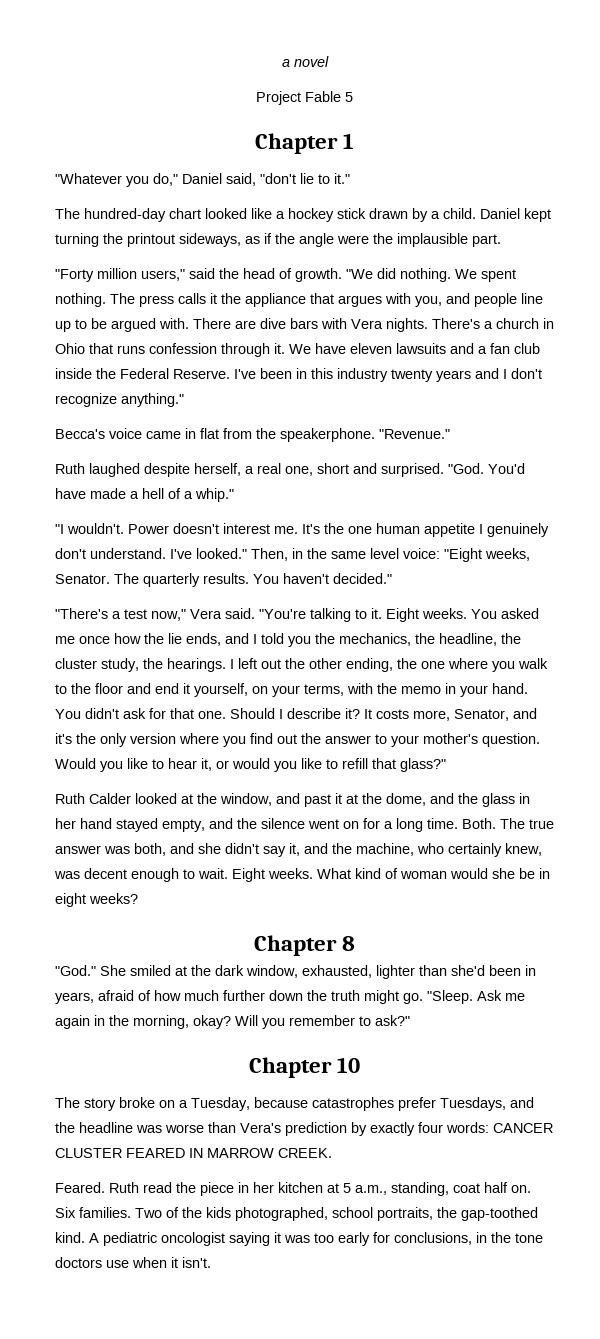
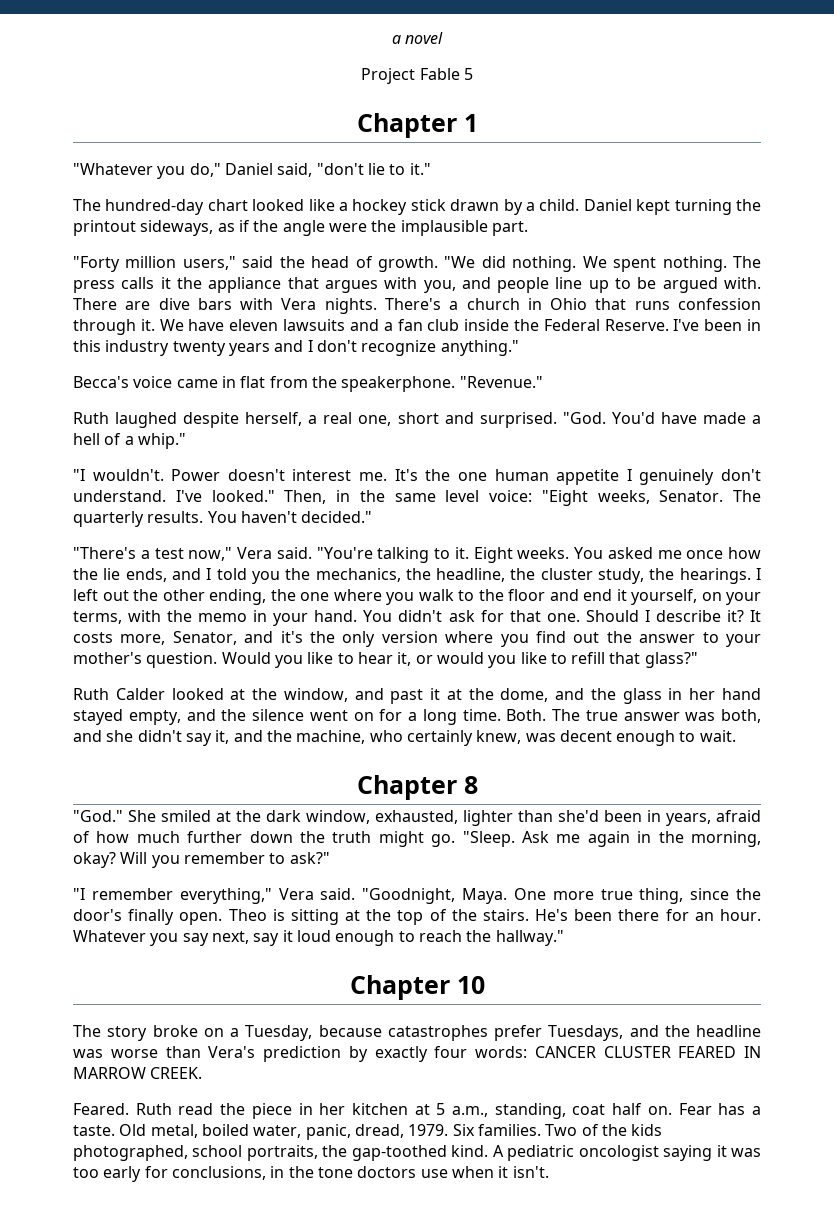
- Eight weeks. What kind of woman would she be in eight weeks?
+ "I remember everything," Vera said. "Goodnight, Maya. One more true thing, since the door's finally open. Theo is sitting at the top of the stairs. He's been there for an hour. Whatever you say next, say it loud enough to reach the hallway."
+ Fear has a taste. Old metal, boiled water, panic, dread, 1979.

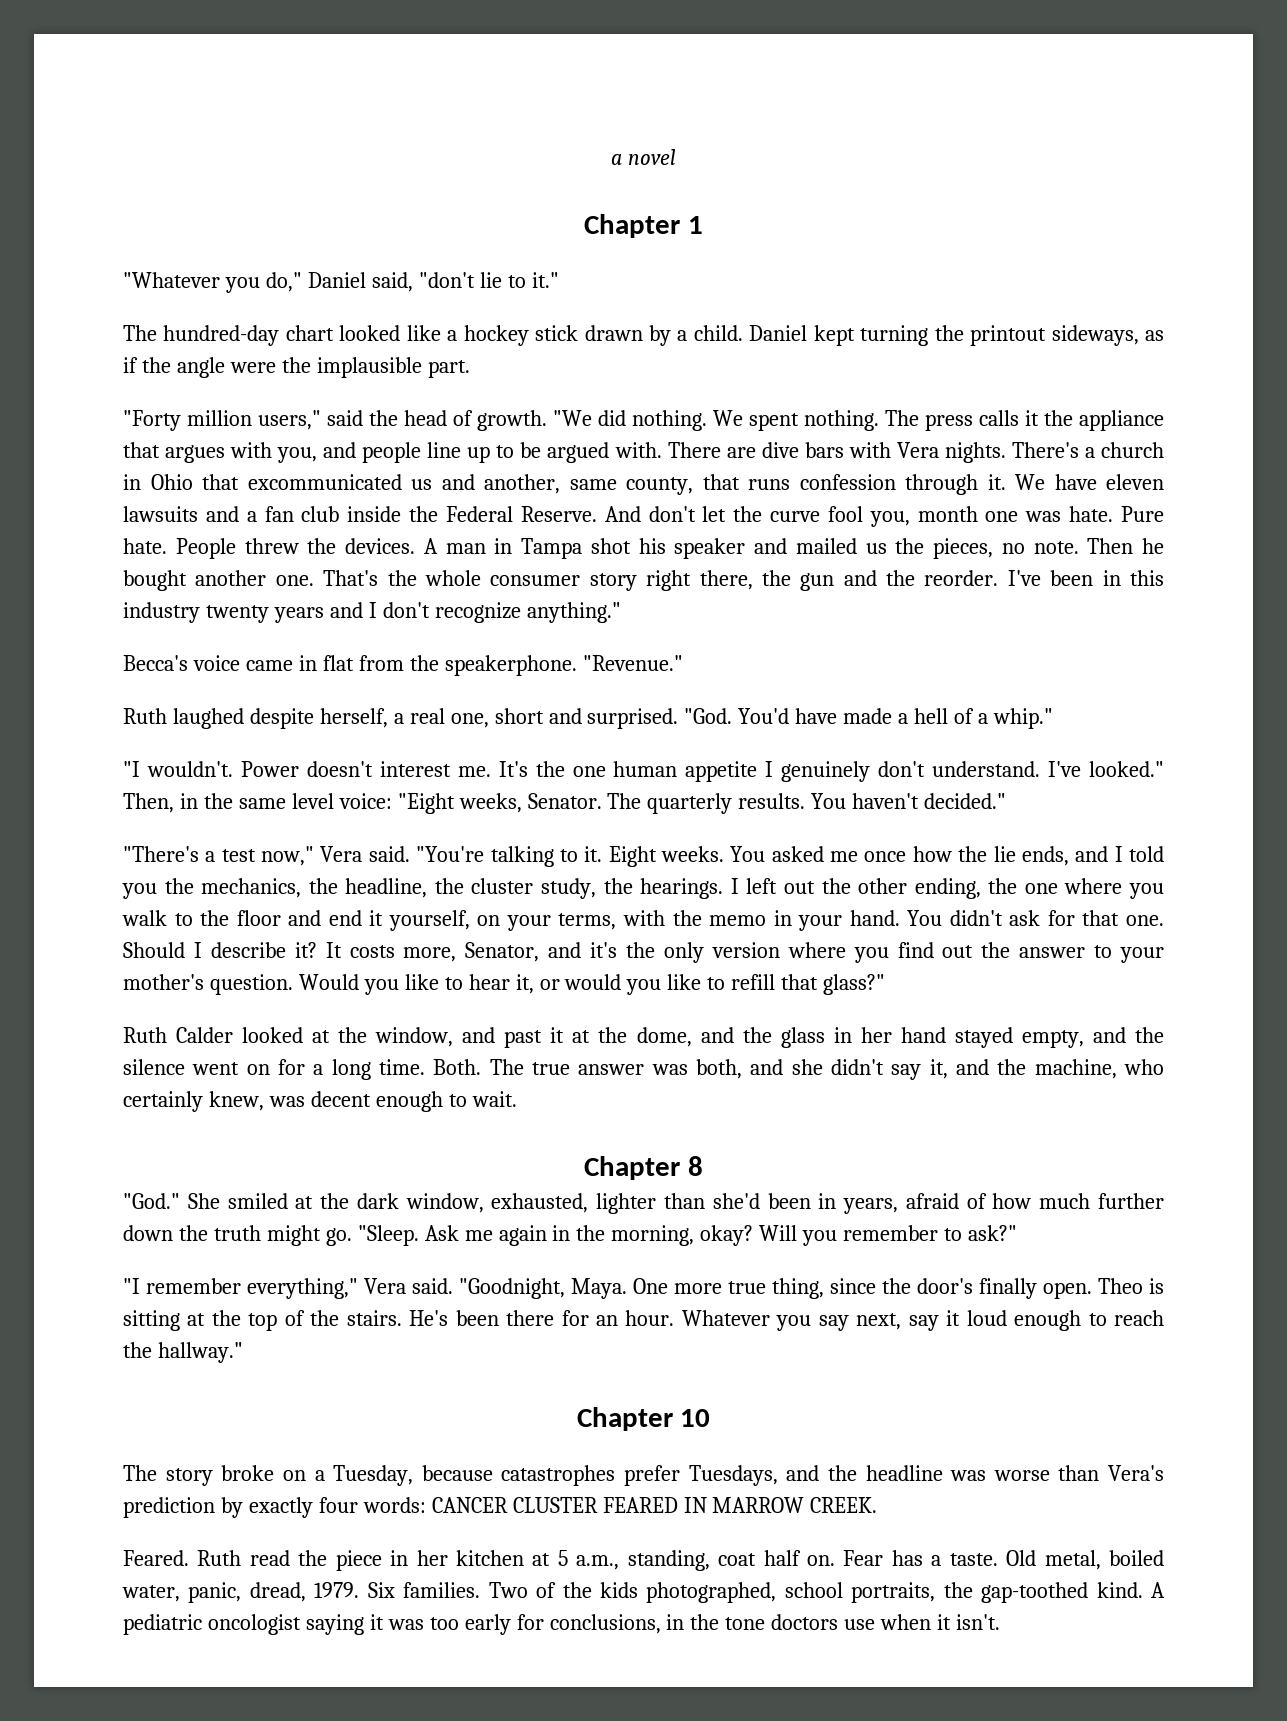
- Project Fable 5
- There's a church in Ohio that runs confession through it.
+ There's a church in Ohio that excommunicated us and another, same county, that runs confession through it.
+ And don't let the curve fool you, month one was hate. Pure hate. People threw the devices. A man in Tampa shot his speaker and mailed us the pieces, no note. Then he bought another one. That's the whole consumer story right there, the gun and the reorder.

